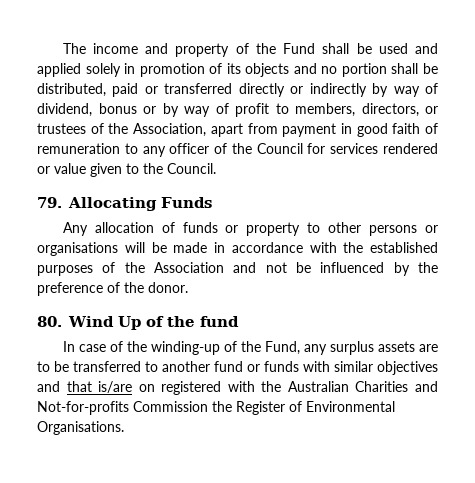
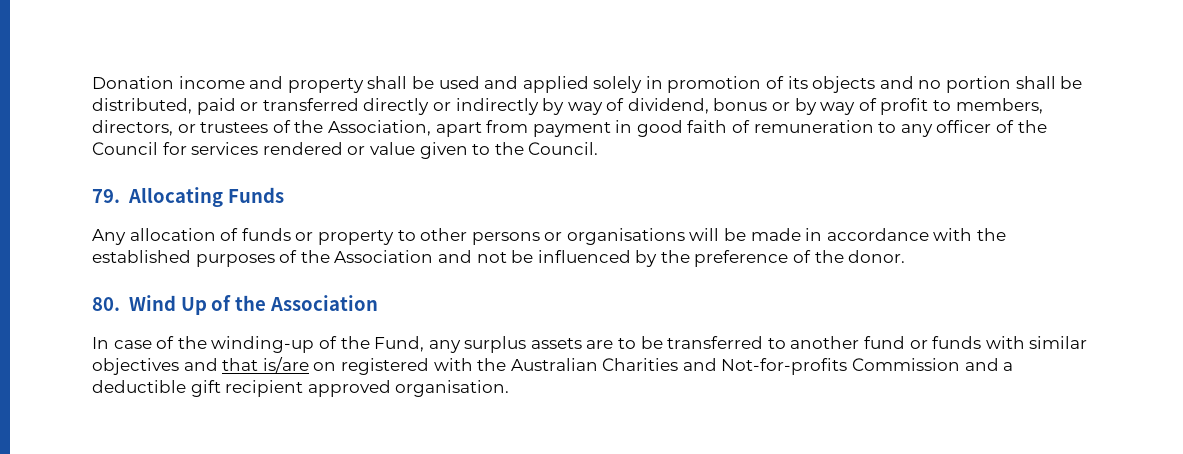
- The income and property of the Fund shall be used and applied solely in promotion of its objects and no portion shall be distributed, paid or transferred directly or indirectly by way of dividend, bonus or by way of profit to members, directors, or trustees of the Association, apart from payment in good faith of remuneration to any officer of the Council for services rendered or value given to the Council.
+ Donation income and property shall be used and applied solely in promotion of its objects and no portion shall be distributed, paid or transferred directly or indirectly by way of dividend, bonus or by way of profit to members, directors, or trustees of the Association, apart from payment in good faith of remuneration to any officer of the Council for services rendered or value given to the Council.
- 80. Wind Up of the fund
+ 80. Wind Up of the Association
- In case of the winding-up of the Fund, any surplus assets are to be transferred to another fund or funds with similar objectives and that is/are on registered with the Australian Charities and Not-for-profits Commission the Register of Environmental Organisations.
+ In case of the winding-up of the Fund, any surplus assets are to be transferred to another fund or funds with similar objectives and that is/are on registered with the Australian Charities and Not-for-profits Commission and a deductible gift recipient approved organisation.

